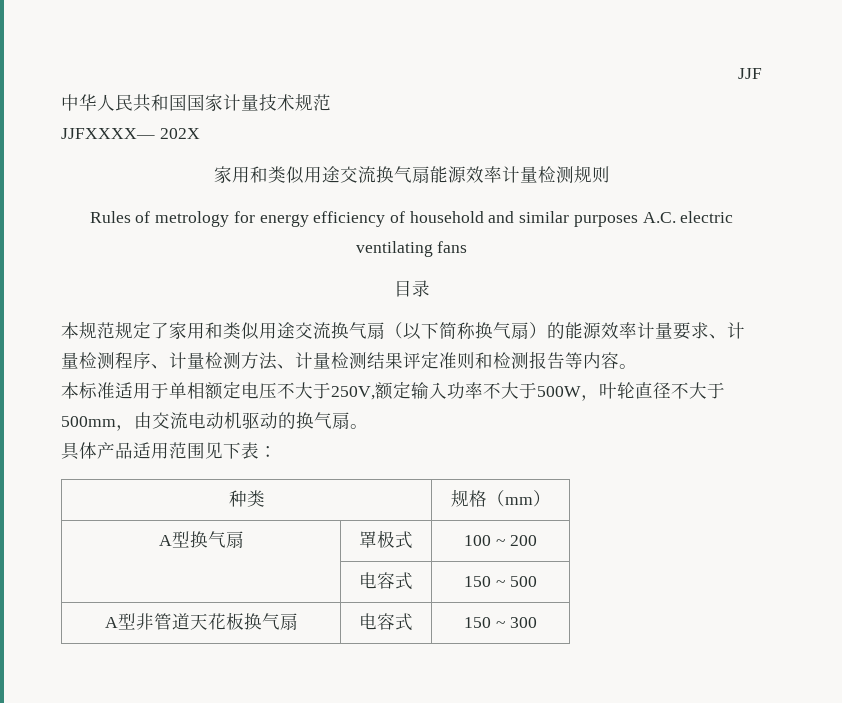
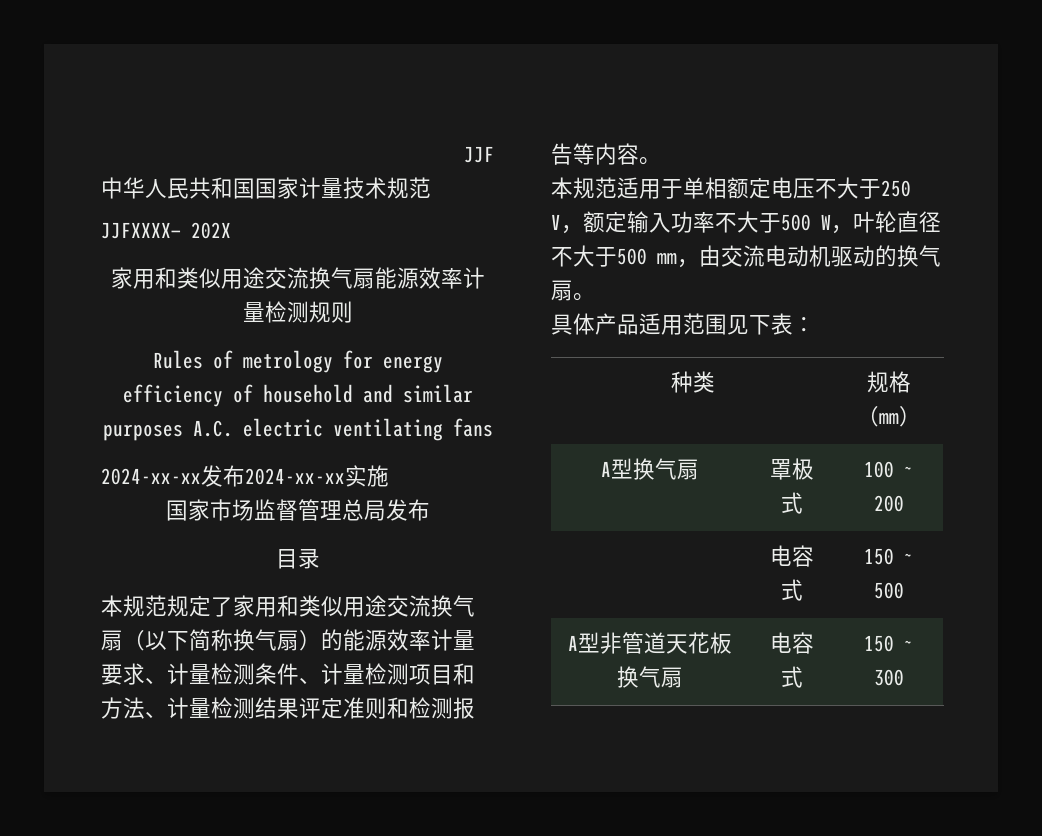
+ 2024-xx-xx发布2024-xx-xx实施
+ 国家市场监督管理总局发布
- 本规范规定了家用和类似用途交流换气扇（以下简称换气扇）的能源效率计量要求、计量检测程序、计量检测方法、计量检测结果评定准则和检测报告等内容。
+ 本规范规定了家用和类似用途交流换气扇（以下简称换气扇）的能源效率计量要求、计量检测条件、计量检测项目和方法、计量检测结果评定准则和检测报告等内容。
- 本标准适用于单相额定电压不大于250V,额定输入功率不大于500W，叶轮直径不大于500mm，由交流电动机驱动的换气扇。
+ 本规范适用于单相额定电压不大于250 V，额定输入功率不大于500 W，叶轮直径不大于500 mm，由交流电动机驱动的换气扇。

